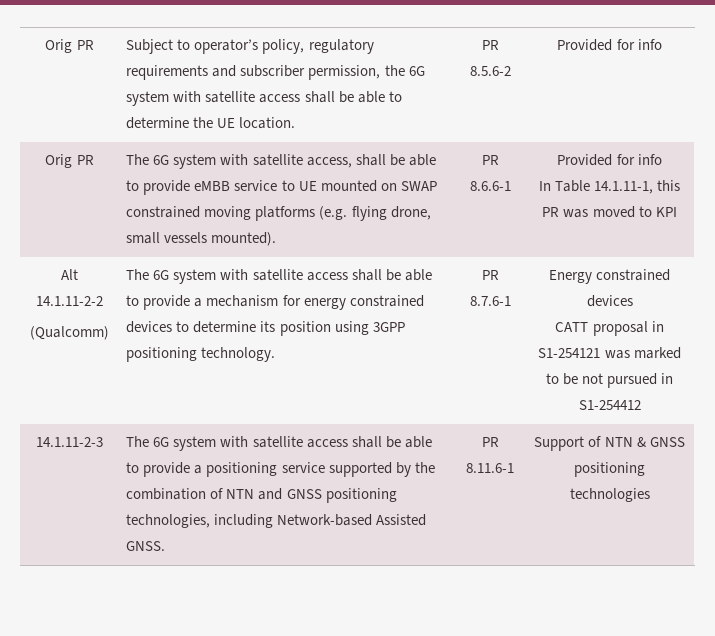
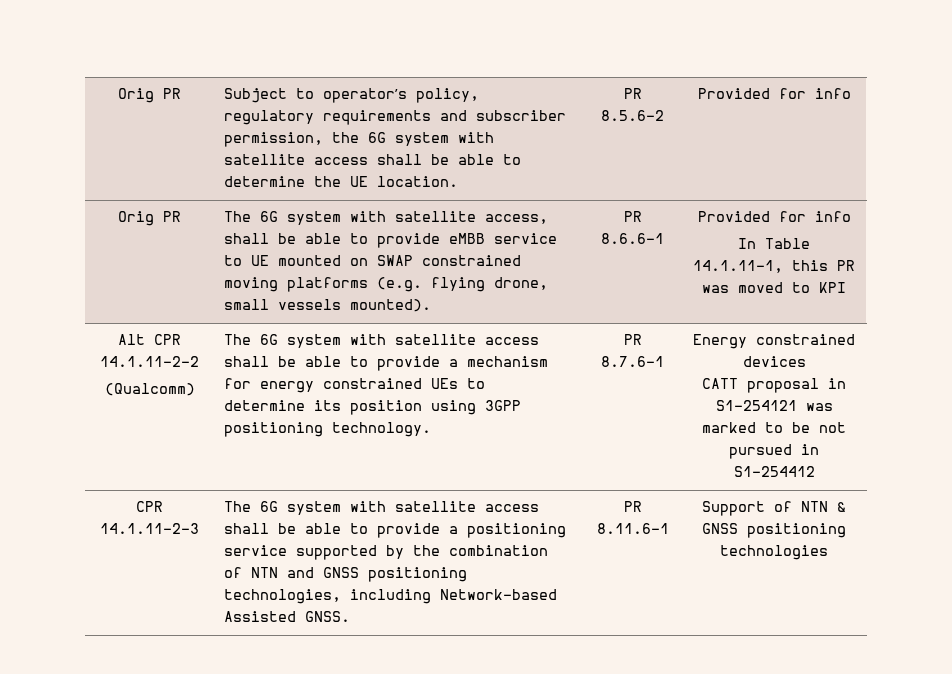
- Alt 14.1.11-2-2
+ Alt CPR 14.1.11-2-2
- The 6G system with satellite access shall be able to provide a mechanism for energy constrained devices to determine its position using 3GPP positioning technology.
+ The 6G system with satellite access shall be able to provide a mechanism for energy constrained UEs to determine its position using 3GPP positioning technology.
- 14.1.11-2-3 | The 6G system with satellite access shall be able to provide a positioning service supported by the combination of NTN and GNSS positioning technologies, including Network-based Assisted GNSS. | PR 8.11.6-1 | Support of NTN & GNSS positioning technologies
+ CPR 14.1.11-2-3 | The 6G system with satellite access shall be able to provide a positioning service supported by the combination of NTN and GNSS positioning technologies, including Network-based Assisted GNSS. | PR 8.11.6-1 | Support of NTN & GNSS positioning technologies

